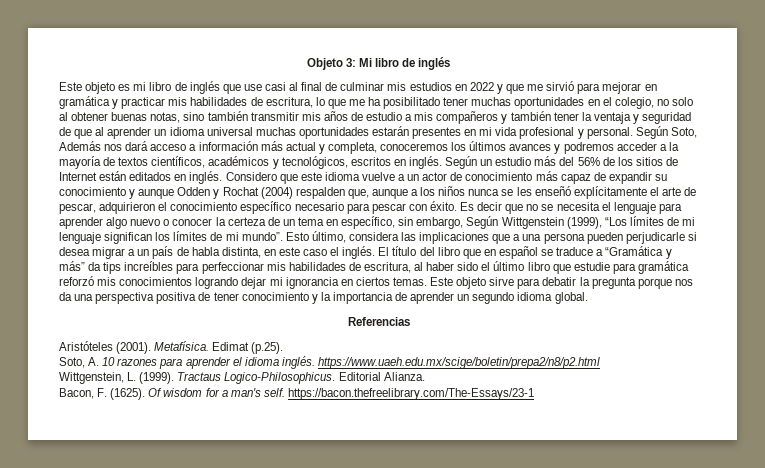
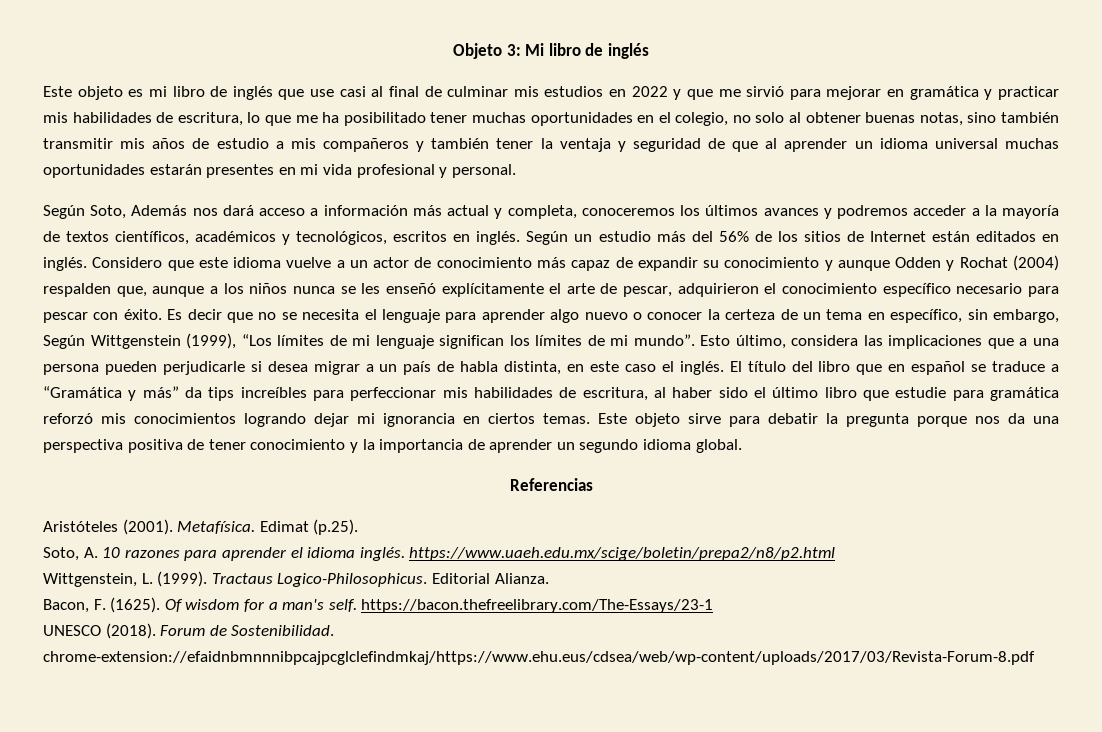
- Este objeto es mi libro de inglés que use casi al final de culminar mis estudios en 2022 y que me sirvió para mejorar en gramática y practicar mis habilidades de escritura, lo que me ha posibilitado tener muchas oportunidades en el colegio, no solo al obtener buenas notas, sino también transmitir mis años de estudio a mis compañeros y también tener la ventaja y seguridad de que al aprender un idioma universal muchas oportunidades estarán presentes en mi vida profesional y personal. Según Soto, Además nos dará acceso a información más actual y completa, conoceremos los últimos avances y podremos acceder a la mayoría de textos científicos, académicos y tecnológicos, escritos en inglés.
+ Este objeto es mi libro de inglés que use casi al final de culminar mis estudios en 2022 y que me sirvió para mejorar en gramática y practicar mis habilidades de escritura, lo que me ha posibilitado tener muchas oportunidades en el colegio, no solo al obtener buenas notas, sino también transmitir mis años de estudio a mis compañeros y también tener la ventaja y seguridad de que al aprender un idioma universal muchas oportunidades estarán presentes en mi vida profesional y personal.
+ Según Soto, Además nos dará acceso a información más actual y completa, conoceremos los últimos avances y podremos acceder a la mayoría de textos científicos, académicos y tecnológicos, escritos en inglés.
+ UNESCO (2018). Forum de Sostenibilidad. chrome-extension://efaidnbmnnnibpcajpcglclefindmkaj/https://www.ehu.eus/cdsea/web/wp-content/uploads/2017/03/Revista-Forum-8.pdf

